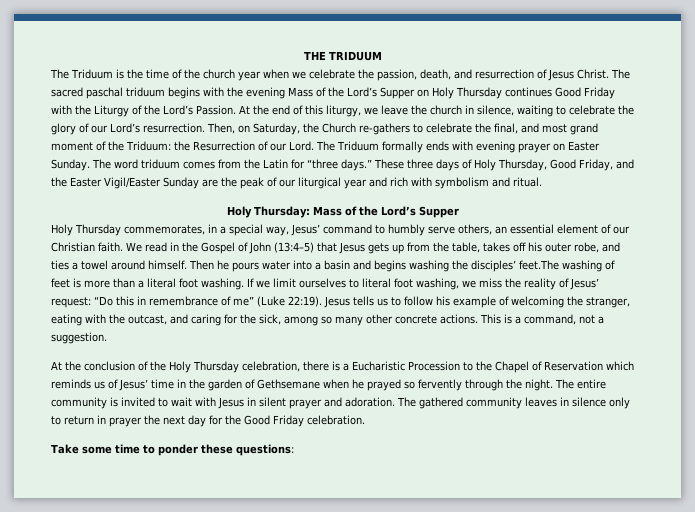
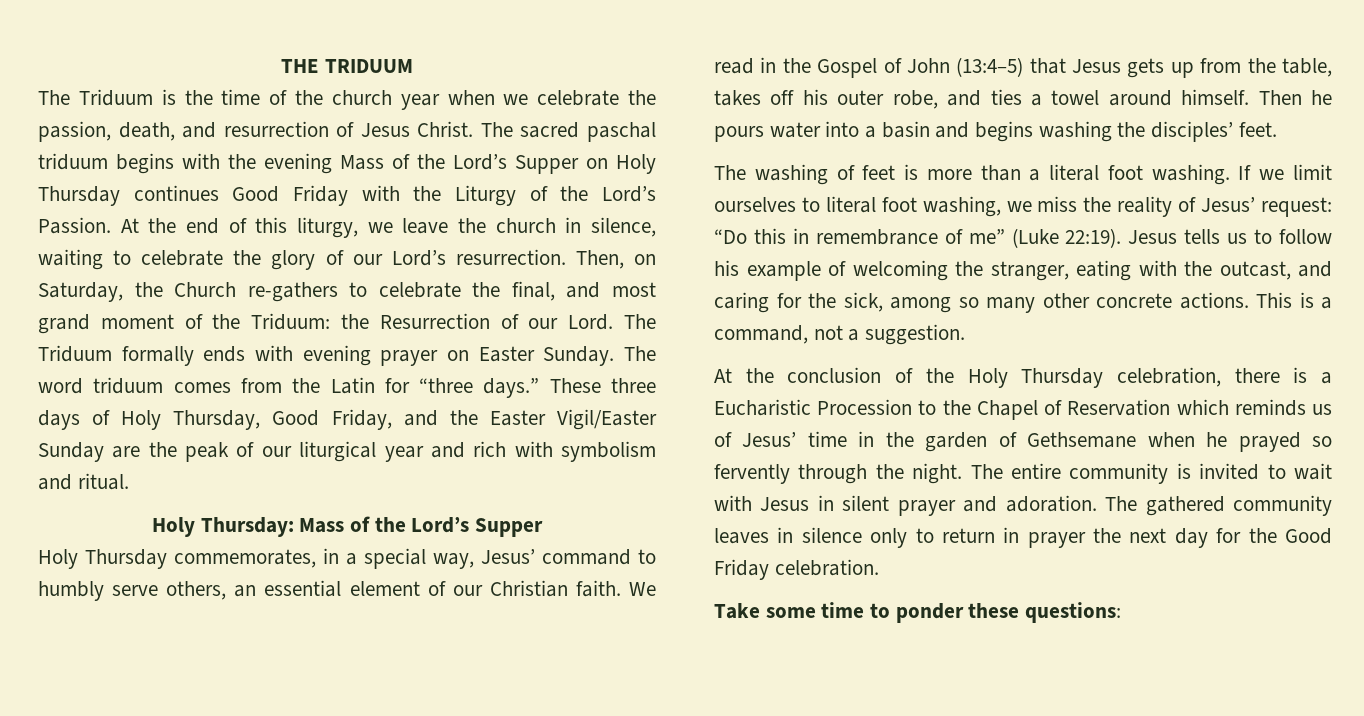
- Then he pours water into a basin and begins washing the disciples’ feet.The washing of feet is more than a literal foot washing.
+ Then he pours water into a basin and begins washing the disciples’ feet.
+ The washing of feet is more than a literal foot washing.

